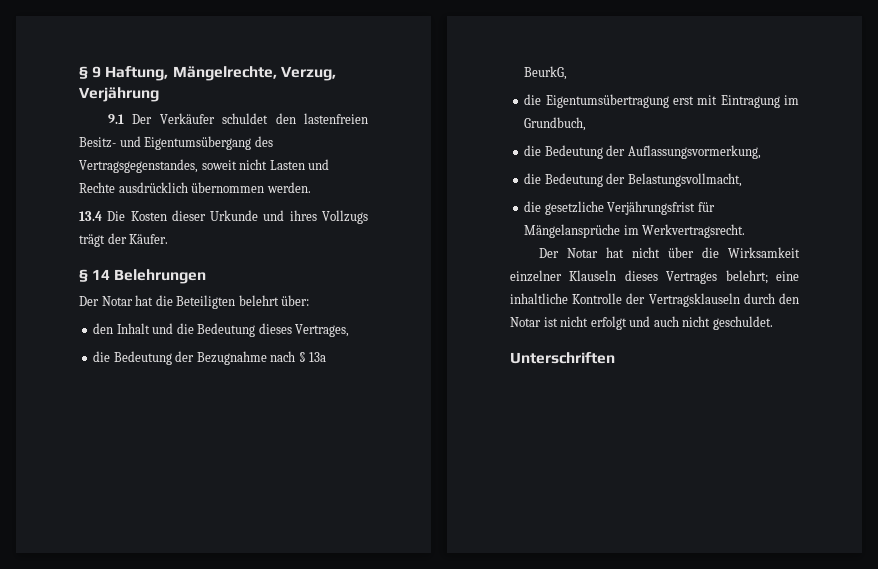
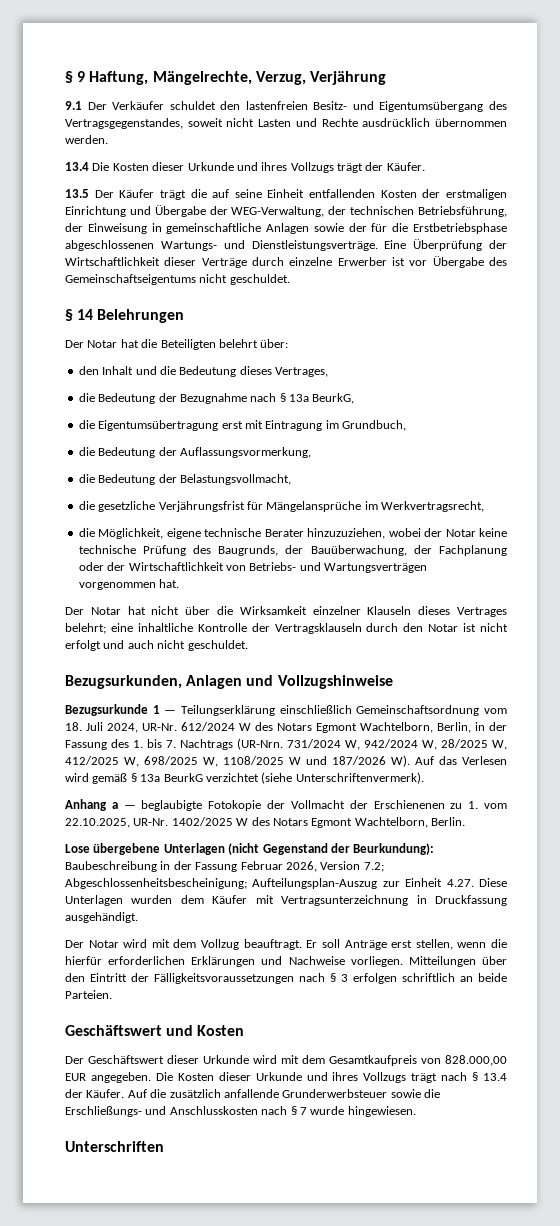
+ 13.5 Der Käufer trägt die auf seine Einheit entfallenden Kosten der erstmaligen Einrichtung und Übergabe der WEG-Verwaltung, der technischen Betriebsführung, der Einweisung in gemeinschaftliche Anlagen sowie der für die Erstbetriebsphase abgeschlossenen Wartungs- und Dienstleistungsverträge. Eine Überprüfung der Wirtschaftlichkeit dieser Verträge durch einzelne Erwerber ist vor Übergabe des Gemeinschaftseigentums nicht geschuldet.
- die gesetzliche Verjährungsfrist für Mängelansprüche im Werkvertragsrecht.
+ die gesetzliche Verjährungsfrist für Mängelansprüche im Werkvertragsrecht,
+ die Möglichkeit, eigene technische Berater hinzuzuziehen, wobei der Notar keine technische Prüfung des Baugrunds, der Bauüberwachung, der Fachplanung oder der Wirtschaftlichkeit von Betriebs- und Wartungsverträgen vorgenommen hat.
+ Bezugsurkunden, Anlagen und Vollzugshinweise
+ Bezugsurkunde 1 — Teilungserklärung einschließlich Gemeinschaftsordnung vom 18. Juli 2024, UR-Nr. 612/2024 W des Notars Egmont Wachtelborn, Berlin, in der Fassung des 1. bis 7. Nachtrags (UR-Nrn. 731/2024 W, 942/2024 W, 28/2025 W, 412/2025 W, 698/2025 W, 1108/2025 W und 187/2026 W). Auf das Verlesen wird gemäß § 13a BeurkG verzichtet (siehe Unterschriftenvermerk).
+ Anhang a — beglaubigte Fotokopie der Vollmacht der Erschienenen zu 1. vom 22.10.2025, UR-Nr. 1402/2025 W des Notars Egmont Wachtelborn, Berlin.
+ Lose übergebene Unterlagen (nicht Gegenstand der Beurkundung): Baubeschreibung in der Fassung Februar 2026, Version 7.2; Abgeschlossenheitsbescheinigung; Aufteilungsplan-Auszug zur Einheit 4.27. Diese Unterlagen wurden dem Käufer mit Vertragsunterzeichnung in Druckfassung ausgehändigt.
+ Der Notar wird mit dem Vollzug beauftragt. Er soll Anträge erst stellen, wenn die hierfür erforderlichen Erklärungen und Nachweise vorliegen. Mitteilungen über den Eintritt der Fälligkeitsvoraussetzungen nach § 3 erfolgen schriftlich an beide Parteien.
+ Geschäftswert und Kosten
+ Der Geschäftswert dieser Urkunde wird mit dem Gesamtkaufpreis von 828.000,00 EUR angegeben. Die Kosten dieser Urkunde und ihres Vollzugs trägt nach § 13.4 der Käufer. Auf die zusätzlich anfallende Grunderwerbsteuer sowie die Erschließungs- und Anschlusskosten nach § 7 wurde hingewiesen.

